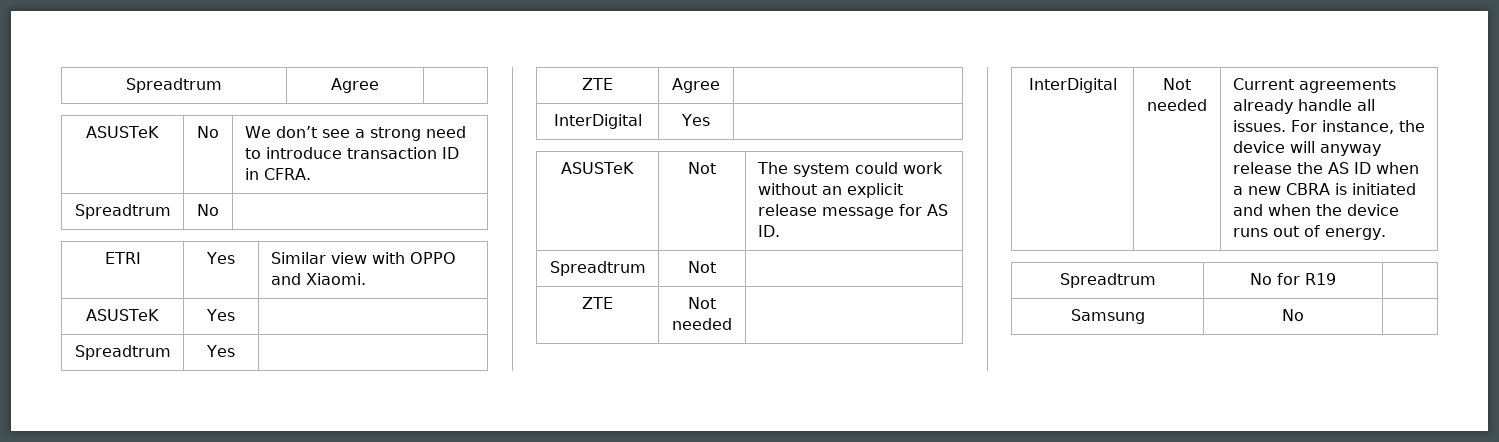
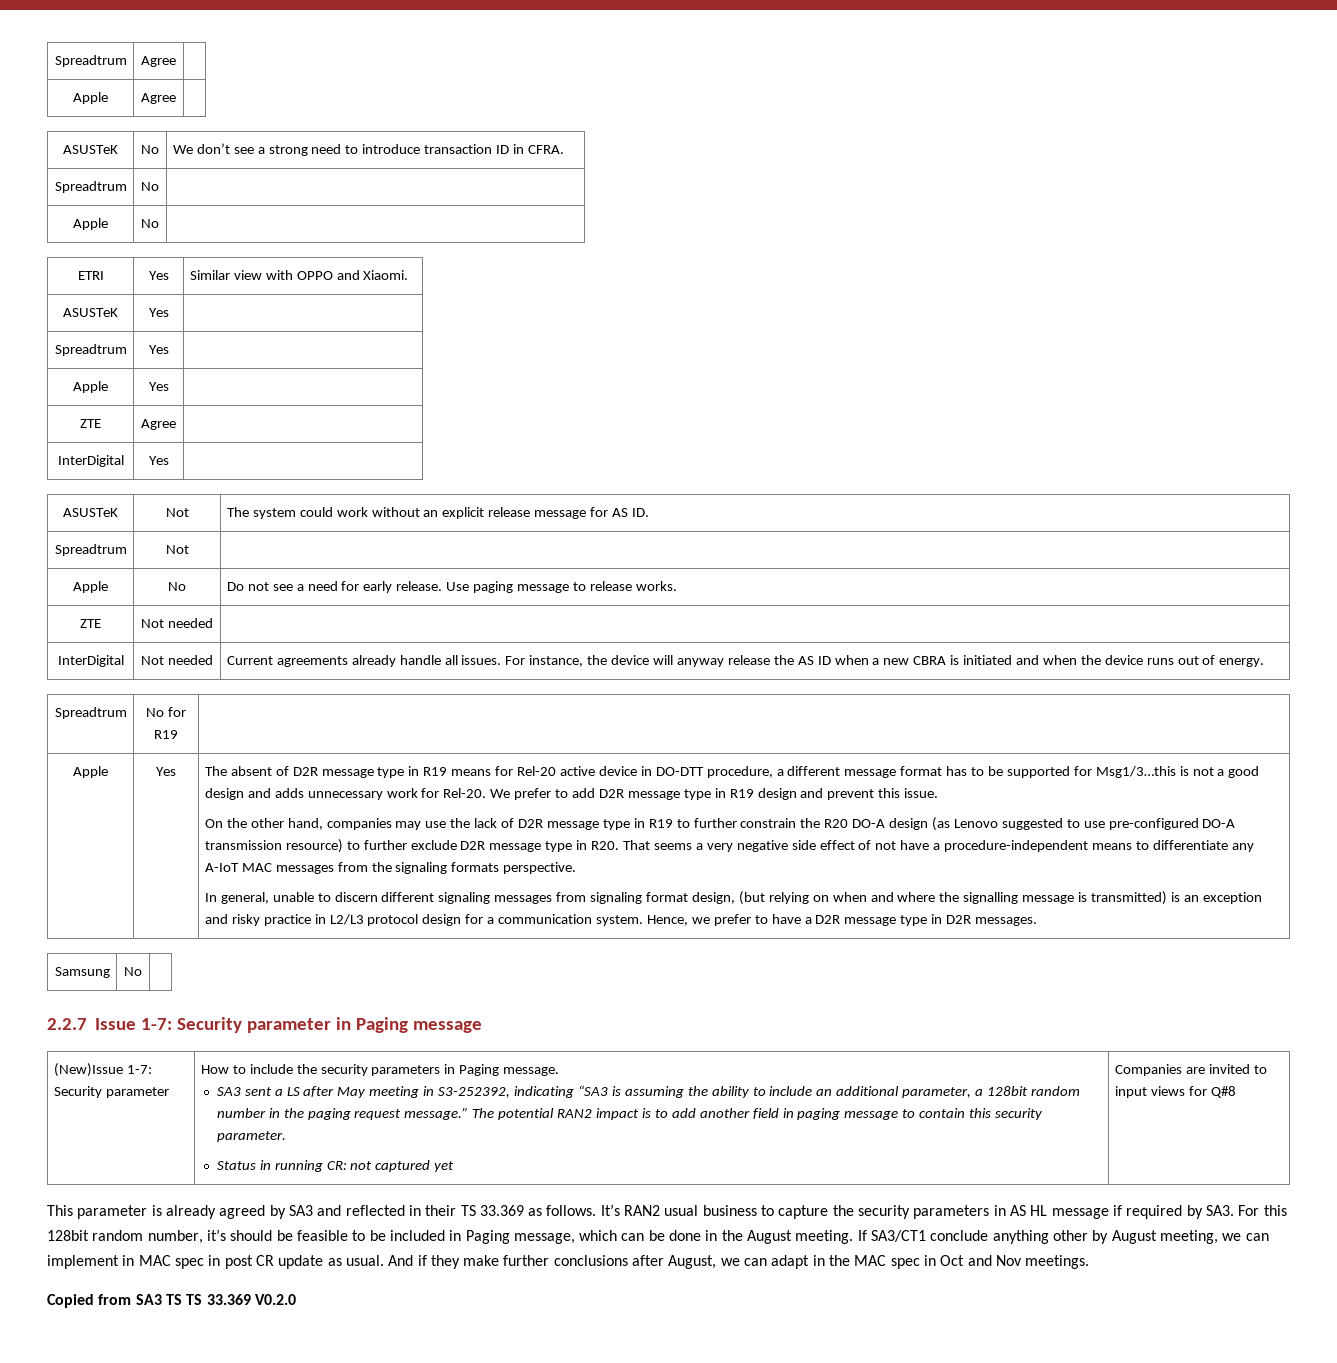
+ Apple | Agree |
  Spreadtrum | No |
+ Apple | No |
  Spreadtrum | Yes |
+ Apple | Yes |
+ Apple | No | Do not see a need for early release. Use paging message to release works.
- Samsung | No
+ Apple | Yes | The absent of D2R message type in R19 means for Rel-20 active device in DO-DTT procedure, a different message format has to be supported for Msg1/3…this is not a good design and adds unnecessary work for Rel-20. We prefer to add D2R message type in R19 design and prevent this issue.
+ On the other hand, companies may use the lack of D2R message type in R19 to further constrain the R20 DO-A design (as Lenovo suggested to use pre-configured DO-A transmission resource) to further exclude D2R message type in R20. That seems a very negative side effect of not have a procedure-independent means to differentiate any A-IoT MAC messages from the signaling formats perspective.
+ In general, unable to discern different signaling messages from signaling format design, (but relying on when and where the signalling message is transmitted) is an exception and risky practice in L2/L3 protocol design for a communication system. Hence, we prefer to have a D2R message type in D2R messages.
+ Samsung | No |
+ 2.2.7 Issue 1-7: Security parameter in Paging message
+ (New)Issue 1-7: Security parameter | How to include the security parameters in Paging message.
+ SA3 sent a LS after May meeting in S3-252392, indicating “SA3 is assuming the ability to include an additional parameter, a 128bit random number in the paging request message.” The potential RAN2 impact is to add another field in paging message to contain this security parameter.
+ Status in running CR: not captured yet | Companies are invited to input views for Q#8
+ This parameter is already agreed by SA3 and reflected in their TS 33.369 as follows. It’s RAN2 usual business to capture the security parameters in AS HL message if required by SA3. For this 128bit random number, it’s should be feasible to be included in Paging message, which can be done in the August meeting. If SA3/CT1 conclude anything other by August meeting, we can implement in MAC spec in post CR update as usual. And if they make further conclusions after August, we can adapt in the MAC spec in Oct and Nov meetings.
+ Copied from SA3 TS TS 33.369 V0.2.0

